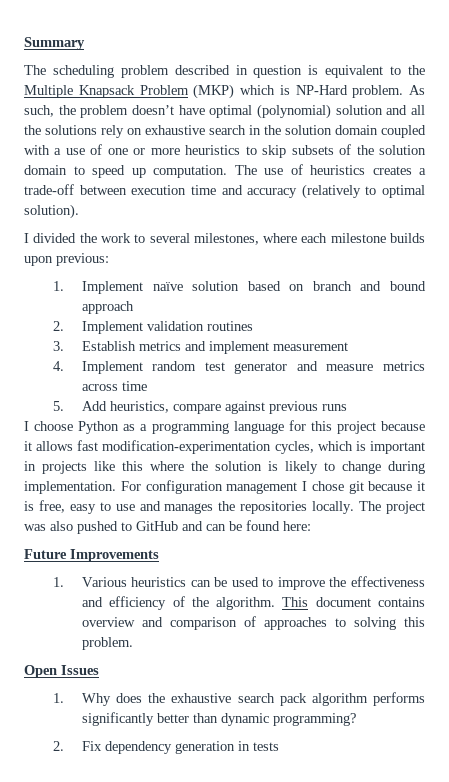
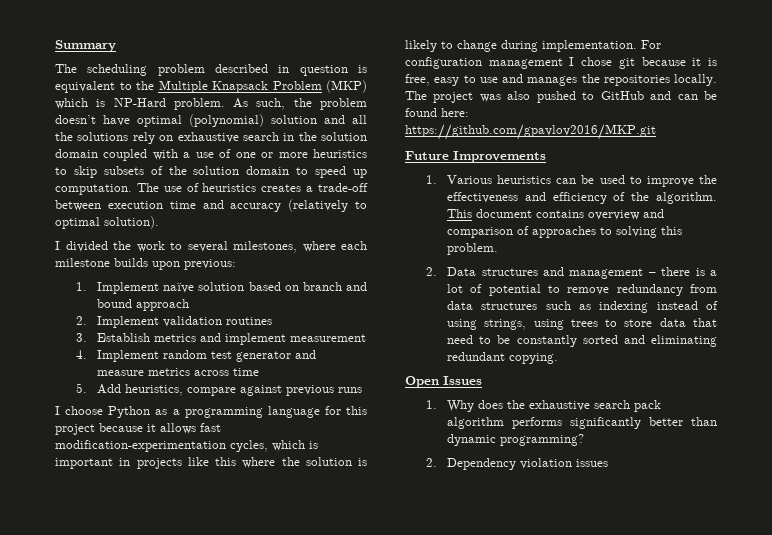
- The project was also pushed to GitHub and can be found here:
+ The project was also pushed to GitHub and can be found here: https://github.com/gpavlov2016/MKP.git
+ 2. Data structures and management – there is a lot of potential to remove redundancy from data structures such as indexing instead of using strings, using trees to store data that need to be constantly sorted and eliminating redundant copying.
- 2. Fix dependency generation in tests
+ 2. Dependency violation issues

